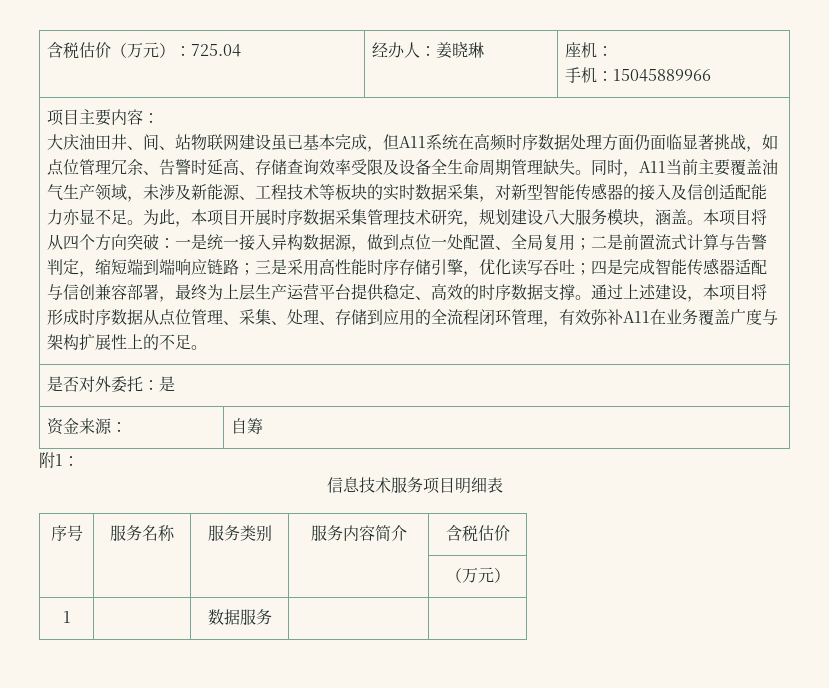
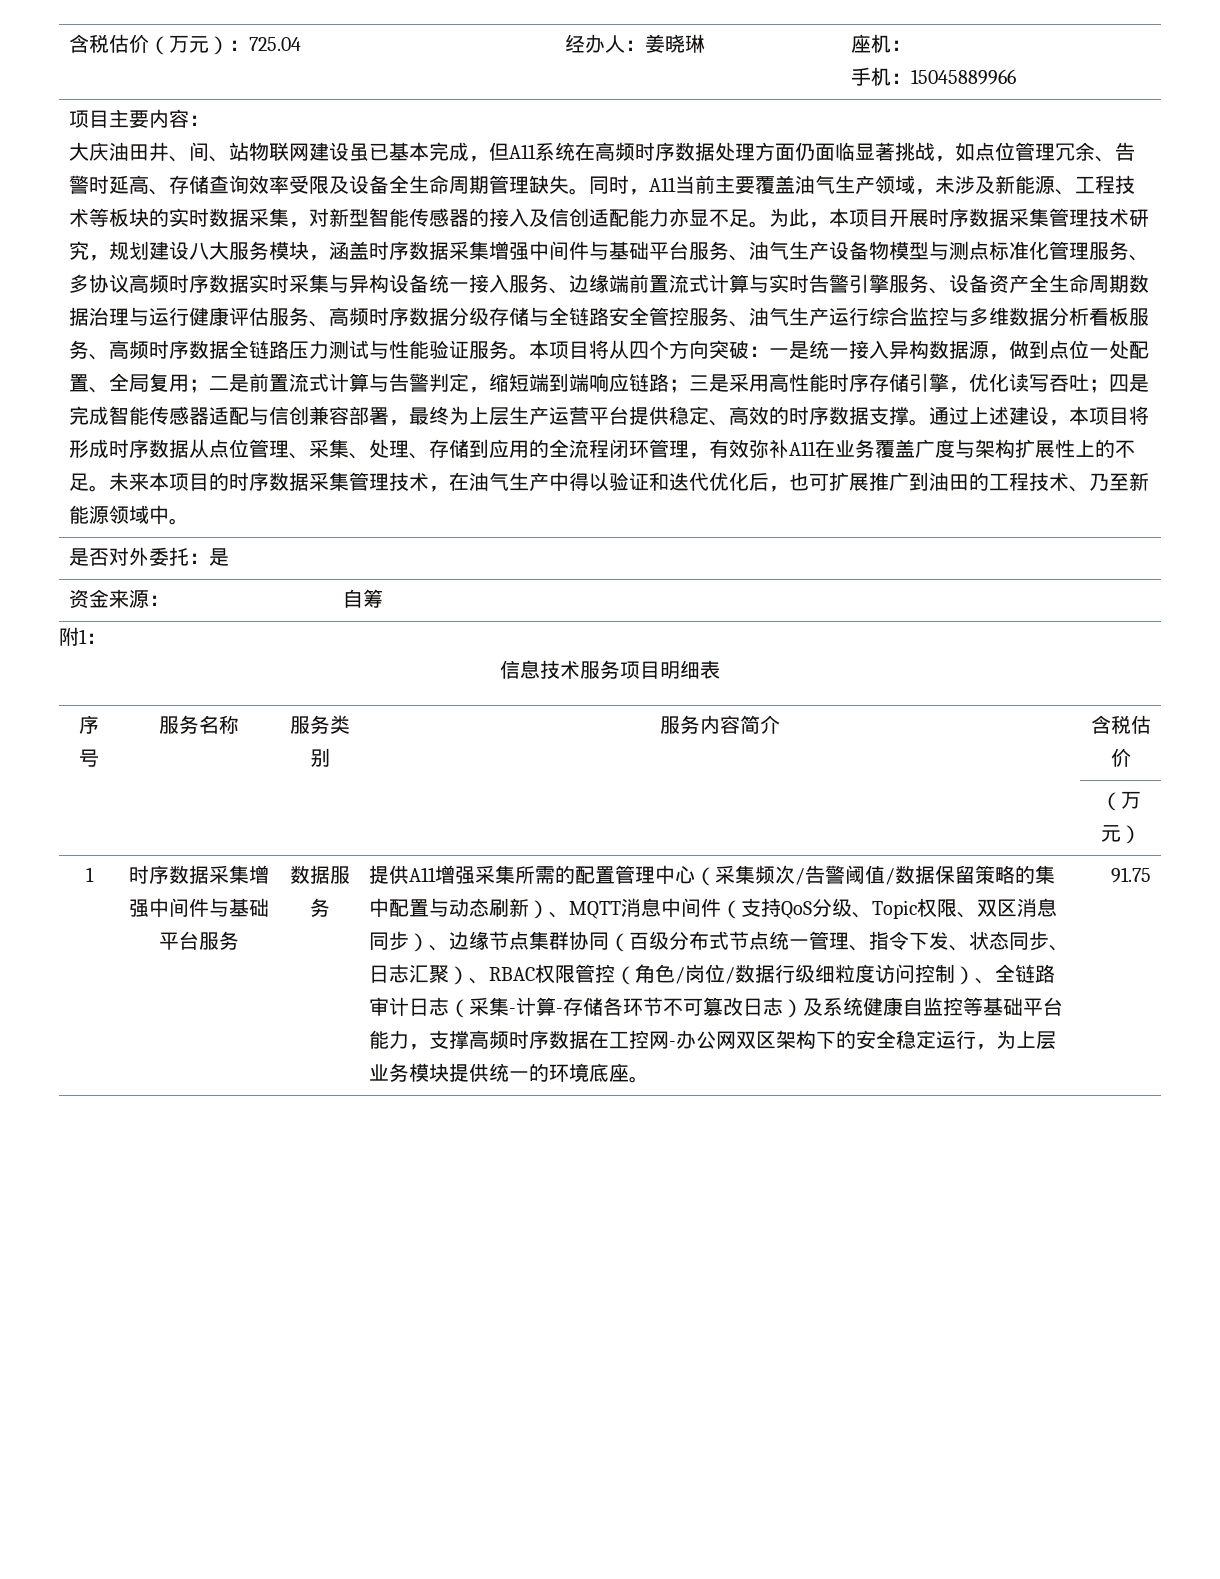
- 为此，本项目开展时序数据采集管理技术研究，规划建设八大服务模块，涵盖。
+ 为此，本项目开展时序数据采集管理技术研究，规划建设八大服务模块，涵盖时序数据采集增强中间件与基础平台服务、油气生产设备物模型与测点标准化管理服务、多协议高频时序数据实时采集与异构设备统一接入服务、边缘端前置流式计算与实时告警引擎服务、设备资产全生命周期数据治理与运行健康评估服务、高频时序数据分级存储与全链路安全管控服务、油气生产运行综合监控与多维数据分析看板服务、高频时序数据全链路压力测试与性能验证服务。
+ 未来本项目的时序数据采集管理技术，在油气生产中得以验证和迭代优化后，也可扩展推广到油田的工程技术、乃至新能源领域中。
- 数据服务
+ 时序数据采集增强中间件与基础平台服务 | 数据服务 | 提供A11增强采集所需的配置管理中心（采集频次/告警阈值/数据保留策略的集中配置与动态刷新）、MQTT消息中间件（支持QoS分级、Topic权限、双区消息同步）、边缘节点集群协同（百级分布式节点统一管理、指令下发、状态同步、日志汇聚）、RBAC权限管控（角色/岗位/数据行级细粒度访问控制）、全链路审计日志（采集-计算-存储各环节不可篡改日志）及系统健康自监控等基础平台能力，支撑高频时序数据在工控网-办公网双区架构下的安全稳定运行，为上层业务模块提供统一的环境底座。 | 91.75

